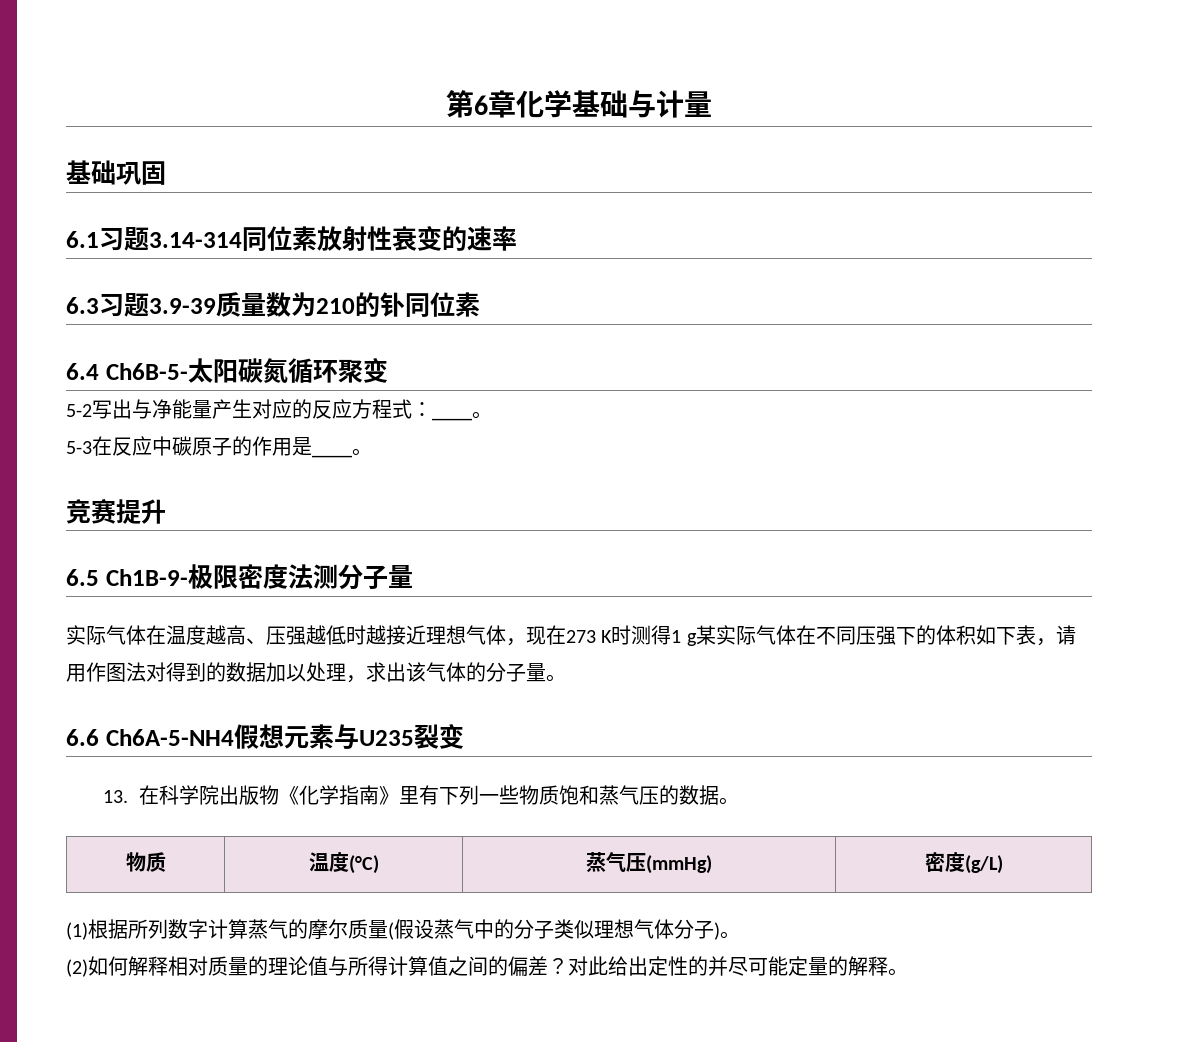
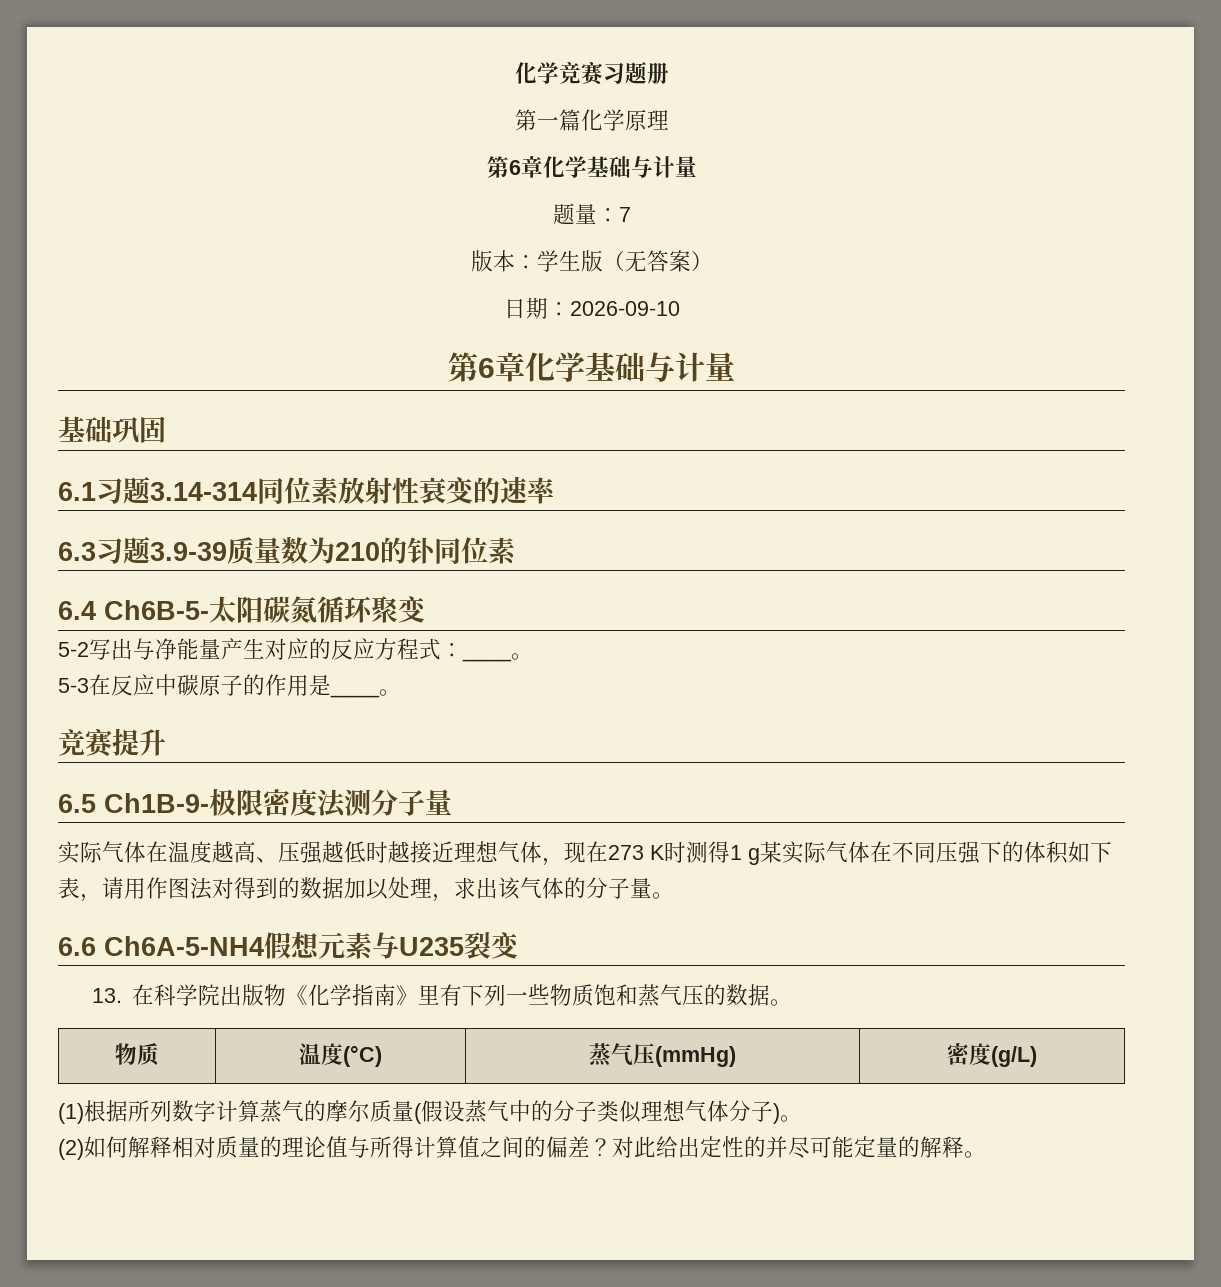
+ 化学竞赛习题册
+ 第一篇化学原理
+ 第6章化学基础与计量
+ 题量：7
+ 版本：学生版（无答案）
+ 日期：2026-09-10

